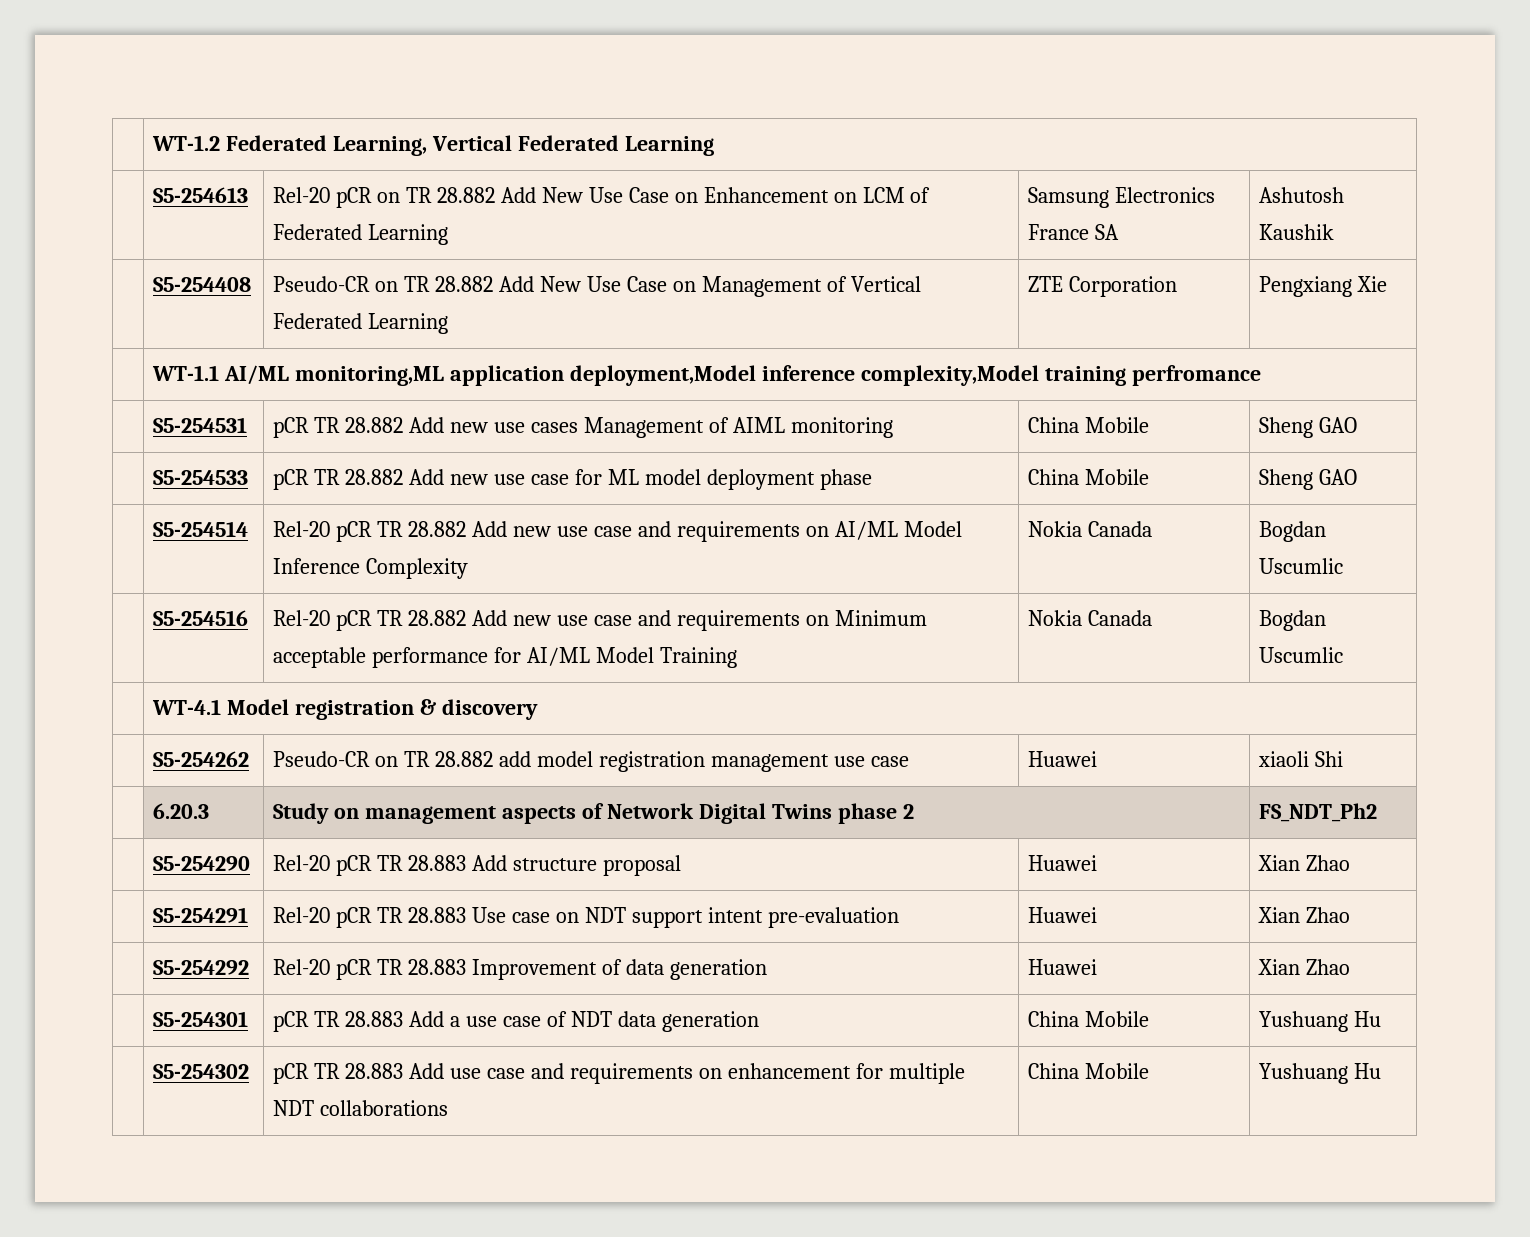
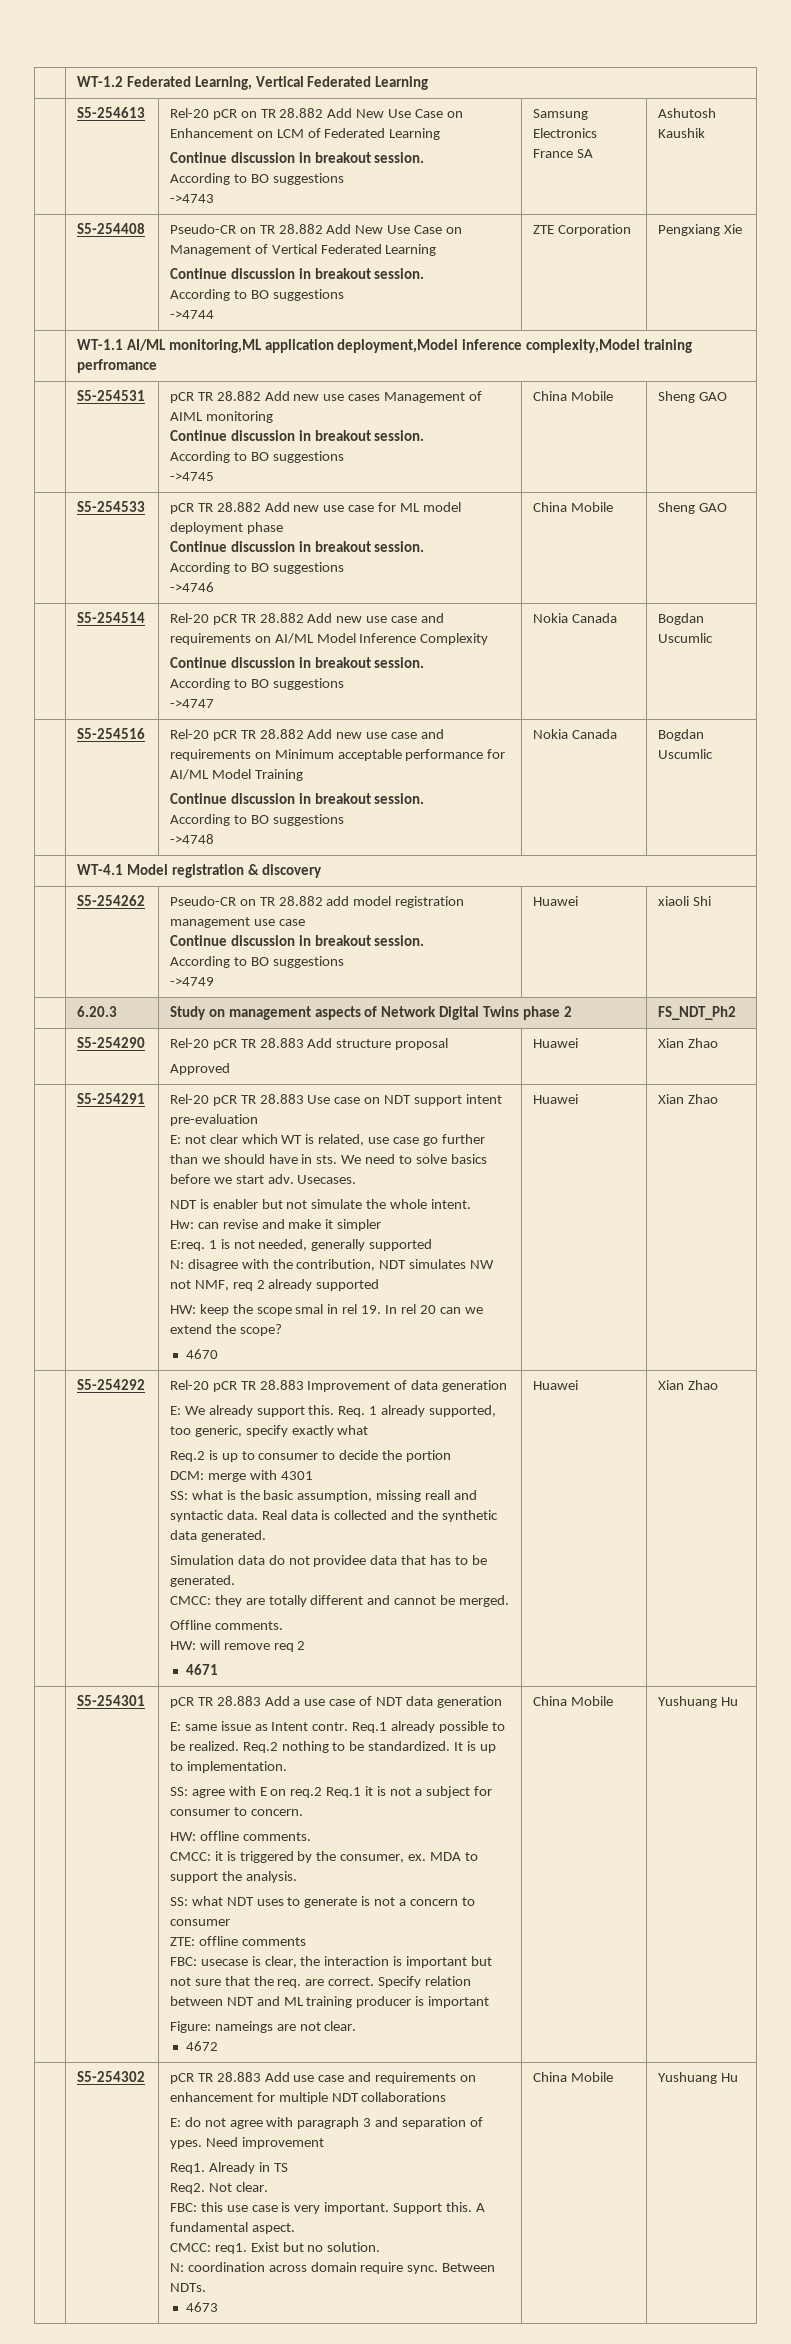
- | S5-254613 | Rel-20 pCR on TR 28.882 Add New Use Case on Enhancement on LCM of Federated Learning | Samsung Electronics France SA | Ashutosh Kaushik
+ | S5-254613 | Rel-20 pCR on TR 28.882 Add New Use Case on Enhancement on LCM of Federated Learning
+ Continue discussion in breakout session.
+ According to BO suggestions
+ ->4743 | Samsung Electronics France SA | Ashutosh Kaushik
- | S5-254408 | Pseudo-CR on TR 28.882 Add New Use Case on Management of Vertical Federated Learning | ZTE Corporation | Pengxiang Xie
+ | S5-254408 | Pseudo-CR on TR 28.882 Add New Use Case on Management of Vertical Federated Learning
+ Continue discussion in breakout session.
+ According to BO suggestions
+ ->4744 | ZTE Corporation | Pengxiang Xie
- | S5-254531 | pCR TR 28.882 Add new use cases Management of AIML monitoring | China Mobile | Sheng GAO
+ | S5-254531 | pCR TR 28.882 Add new use cases Management of AIML monitoring
+ Continue discussion in breakout session.
+ According to BO suggestions
+ ->4745 | China Mobile | Sheng GAO
- | S5-254533 | pCR TR 28.882 Add new use case for ML model deployment phase | China Mobile | Sheng GAO
+ | S5-254533 | pCR TR 28.882 Add new use case for ML model deployment phase
+ Continue discussion in breakout session.
+ According to BO suggestions
+ ->4746 | China Mobile | Sheng GAO
- | S5-254514 | Rel-20 pCR TR 28.882 Add new use case and requirements on AI/ML Model Inference Complexity | Nokia Canada | Bogdan Uscumlic
+ | S5-254514 | Rel-20 pCR TR 28.882 Add new use case and requirements on AI/ML Model Inference Complexity
+ Continue discussion in breakout session.
+ According to BO suggestions
+ ->4747 | Nokia Canada | Bogdan Uscumlic
- | S5-254516 | Rel-20 pCR TR 28.882 Add new use case and requirements on Minimum acceptable performance for AI/ML Model Training | Nokia Canada | Bogdan Uscumlic
+ | S5-254516 | Rel-20 pCR TR 28.882 Add new use case and requirements on Minimum acceptable performance for AI/ML Model Training
+ Continue discussion in breakout session.
+ According to BO suggestions
+ ->4748 | Nokia Canada | Bogdan Uscumlic
- | S5-254262 | Pseudo-CR on TR 28.882 add model registration management use case | Huawei | xiaoli Shi
+ | S5-254262 | Pseudo-CR on TR 28.882 add model registration management use case
+ Continue discussion in breakout session.
+ According to BO suggestions
+ ->4749 | Huawei | xiaoli Shi
- | S5-254290 | Rel-20 pCR TR 28.883 Add structure proposal | Huawei | Xian Zhao
+ | S5-254290 | Rel-20 pCR TR 28.883 Add structure proposal
+ Approved | Huawei | Xian Zhao
+ E: not clear which WT is related, use case go further than we should have in sts. We need to solve basics before we start adv. Usecases.
+ NDT is enabler but not simulate the whole intent.
+ Hw: can revise and make it simpler
+ E:req. 1 is not needed, generally supported
+ N: disagree with the contribution, NDT simulates NW not NMF, req 2 already supported
+ HW: keep the scope smal in rel 19. In rel 20 can we extend the scope?
+ 4670
+ E: We already support this. Req. 1 already supported, too generic, specify exactly what
+ Req.2 is up to consumer to decide the portion
+ DCM: merge with 4301
+ SS: what is the basic assumption, missing reall and syntactic data. Real data is collected and the synthetic data generated.
+ Simulation data do not providee data that has to be generated.
+ CMCC: they are totally different and cannot be merged.
+ Offline comments.
+ HW: will remove req 2
+ 4671
+ E: same issue as Intent contr. Req.1 already possible to be realized. Req.2 nothing to be standardized. It is up to implementation.
+ SS: agree with E on req.2 Req.1 it is not a subject for consumer to concern.
+ HW: offline comments.
+ CMCC: it is triggered by the consumer, ex. MDA to support the analysis.
+ SS: what NDT uses to generate is not a concern to consumer
+ ZTE: offline comments
+ FBC: usecase is clear, the interaction is important but not sure that the req. are correct. Specify relation between NDT and ML training producer is important
+ Figure: nameings are not clear.
+ 4672
+ E: do not agree with paragraph 3 and separation of ypes. Need improvement
+ Req1. Already in TS
+ Req2. Not clear.
+ FBC: this use case is very important. Support this. A fundamental aspect.
+ CMCC: req1. Exist but no solution.
+ N: coordination across domain require sync. Between NDTs.
+ 4673

